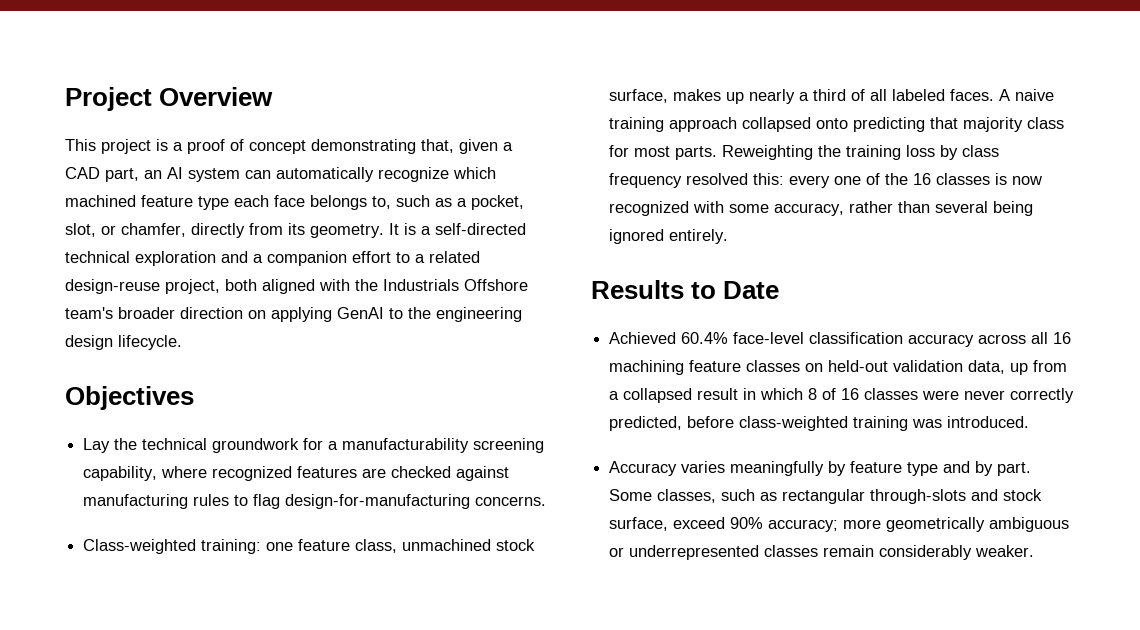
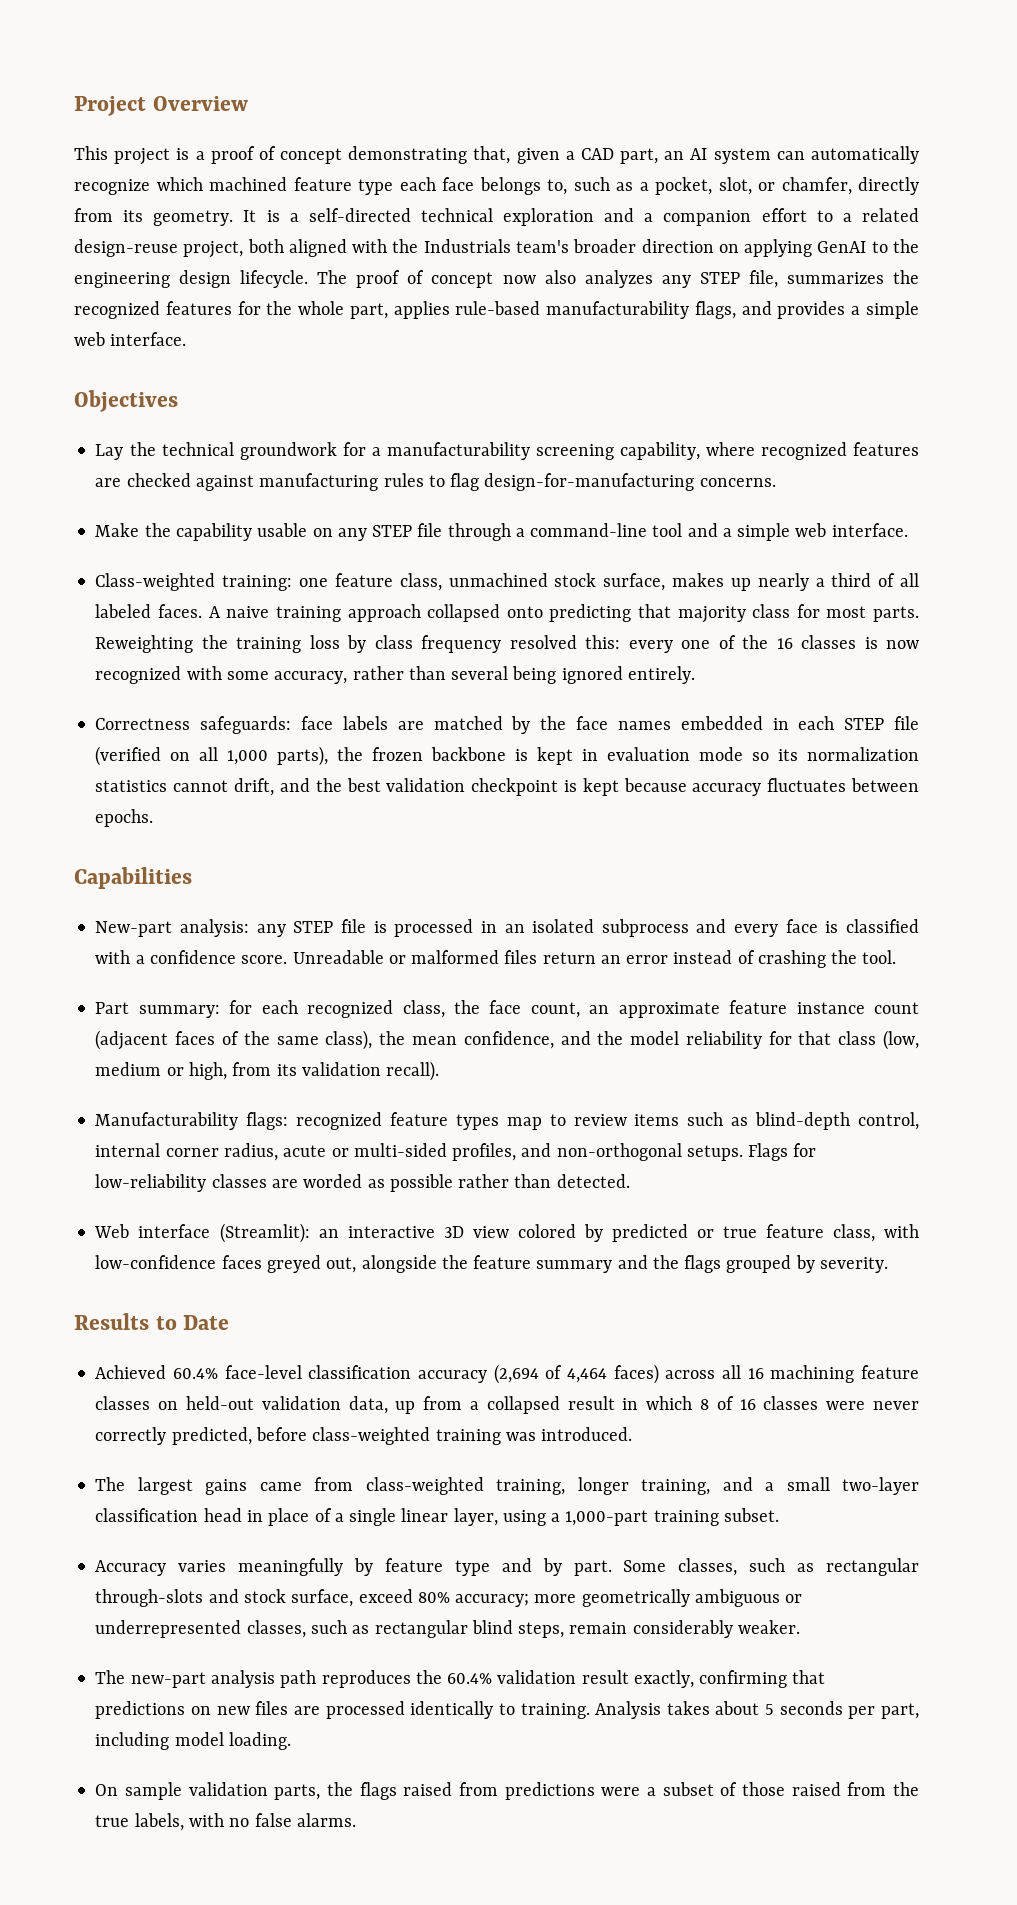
- It is a self-directed technical exploration and a companion effort to a related design-reuse project, both aligned with the Industrials Offshore team's broader direction on applying GenAI to the engineering design lifecycle.
+ It is a self-directed technical exploration and a companion effort to a related design-reuse project, both aligned with the Industrials team's broader direction on applying GenAI to the engineering design lifecycle. The proof of concept now also analyzes any STEP file, summarizes the recognized features for the whole part, applies rule-based manufacturability flags, and provides a simple web interface.
+ Make the capability usable on any STEP file through a command-line tool and a simple web interface.
+ Correctness safeguards: face labels are matched by the face names embedded in each STEP file (verified on all 1,000 parts), the frozen backbone is kept in evaluation mode so its normalization statistics cannot drift, and the best validation checkpoint is kept because accuracy fluctuates between epochs.
+ Capabilities
+ New-part analysis: any STEP file is processed in an isolated subprocess and every face is classified with a confidence score. Unreadable or malformed files return an error instead of crashing the tool.
+ Part summary: for each recognized class, the face count, an approximate feature instance count (adjacent faces of the same class), the mean confidence, and the model reliability for that class (low, medium or high, from its validation recall).
+ Manufacturability flags: recognized feature types map to review items such as blind-depth control, internal corner radius, acute or multi-sided profiles, and non-orthogonal setups. Flags for low-reliability classes are worded as possible rather than detected.
+ Web interface (Streamlit): an interactive 3D view colored by predicted or true feature class, with low-confidence faces greyed out, alongside the feature summary and the flags grouped by severity.
- Achieved 60.4% face-level classification accuracy across all 16 machining feature classes on held-out validation data, up from a collapsed result in which 8 of 16 classes were never correctly predicted, before class-weighted training was introduced.
+ Achieved 60.4% face-level classification accuracy (2,694 of 4,464 faces) across all 16 machining feature classes on held-out validation data, up from a collapsed result in which 8 of 16 classes were never correctly predicted, before class-weighted training was introduced.
+ The largest gains came from class-weighted training, longer training, and a small two-layer classification head in place of a single linear layer, using a 1,000-part training subset.
- Some classes, such as rectangular through-slots and stock surface, exceed 90% accuracy; more geometrically ambiguous or underrepresented classes remain considerably weaker.
+ Some classes, such as rectangular through-slots and stock surface, exceed 80% accuracy; more geometrically ambiguous or underrepresented classes, such as rectangular blind steps, remain considerably weaker.
+ The new-part analysis path reproduces the 60.4% validation result exactly, confirming that predictions on new files are processed identically to training. Analysis takes about 5 seconds per part, including model loading.
+ On sample validation parts, the flags raised from predictions were a subset of those raised from the true labels, with no false alarms.

